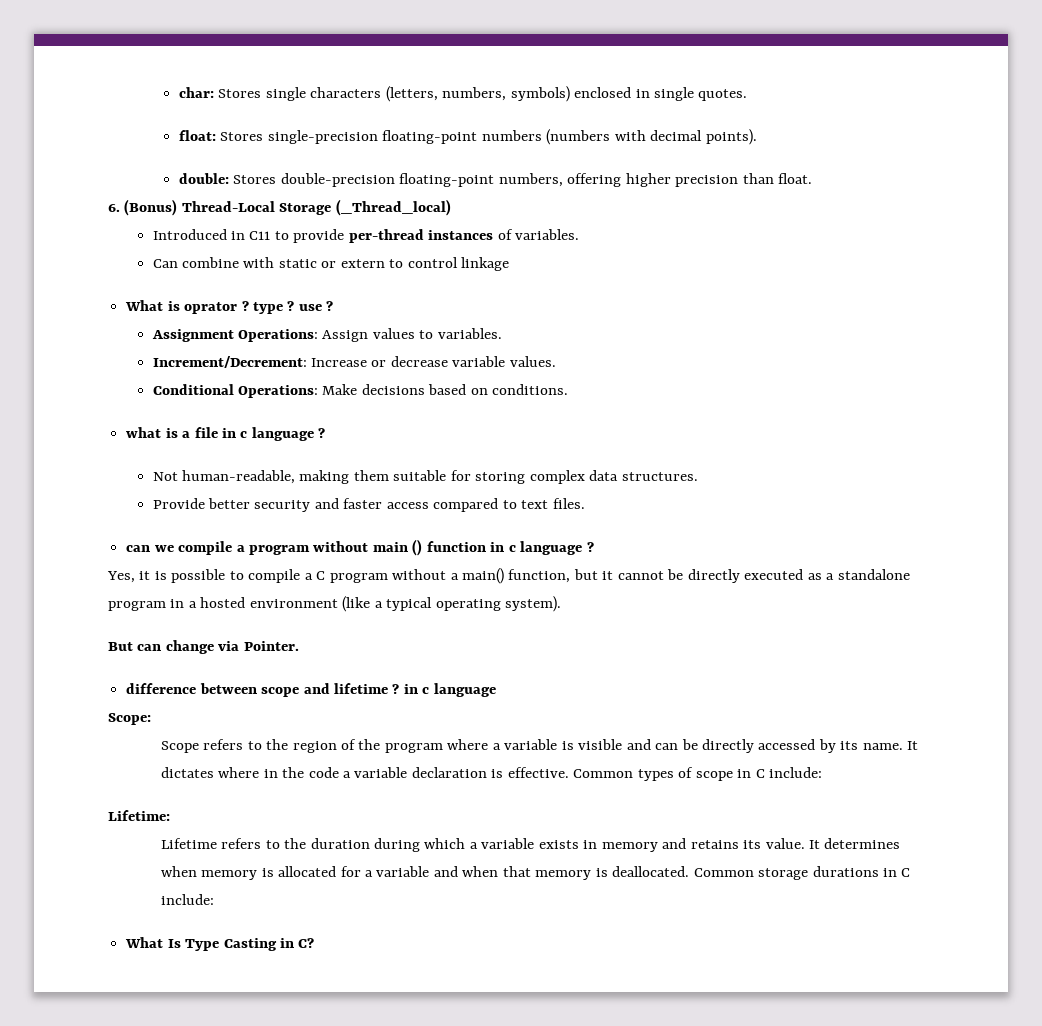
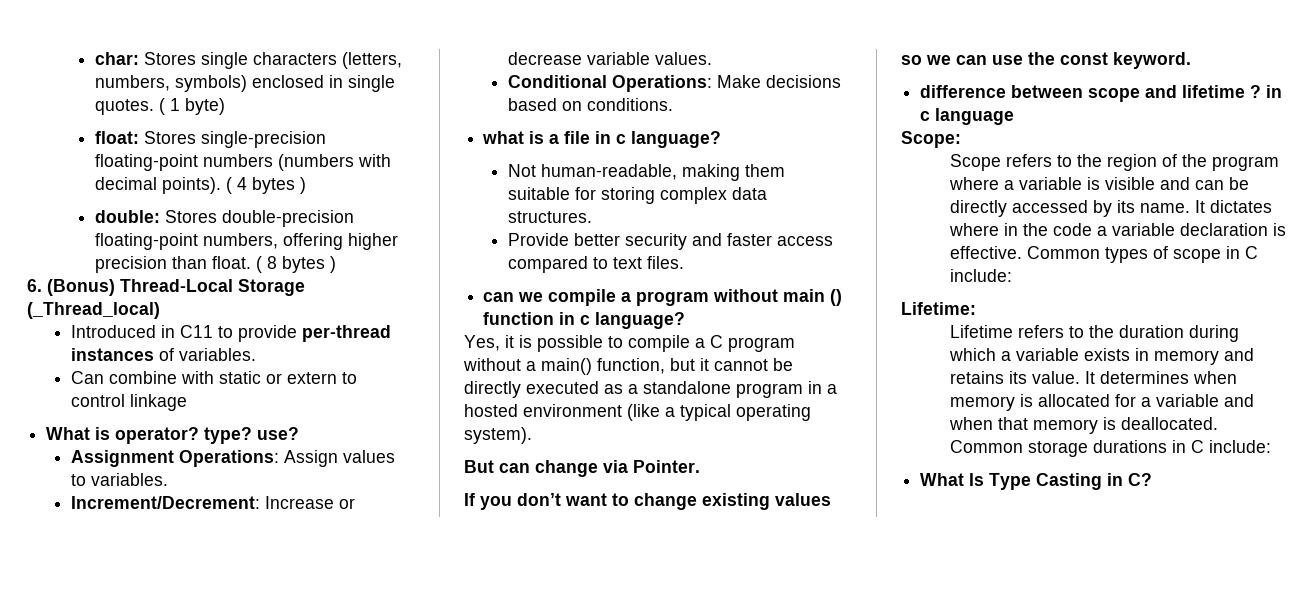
+ ( 1 byte)
+ ( 4 bytes )
+ ( 8 bytes )
- What is oprator ? type ? use ?
+ What is operator? type? use?
- what is a file in c language ?
+ what is a file in c language?
- can we compile a program without main () function in c language ?
+ can we compile a program without main () function in c language?
+ If you don’t want to change existing values so we can use the const keyword.

